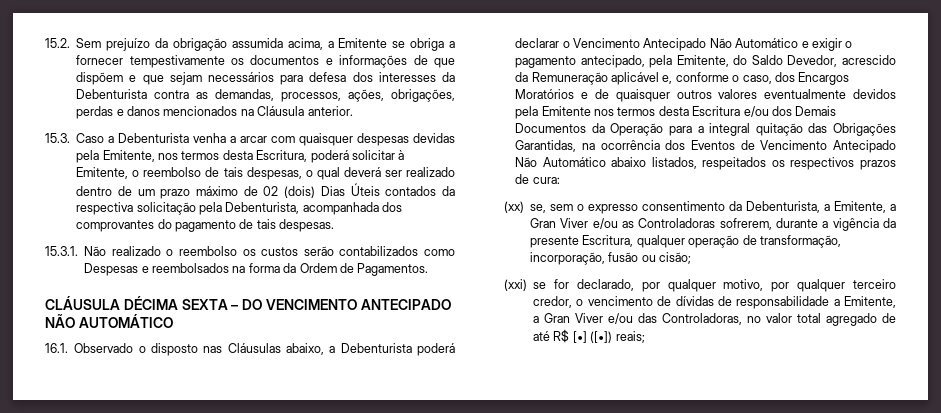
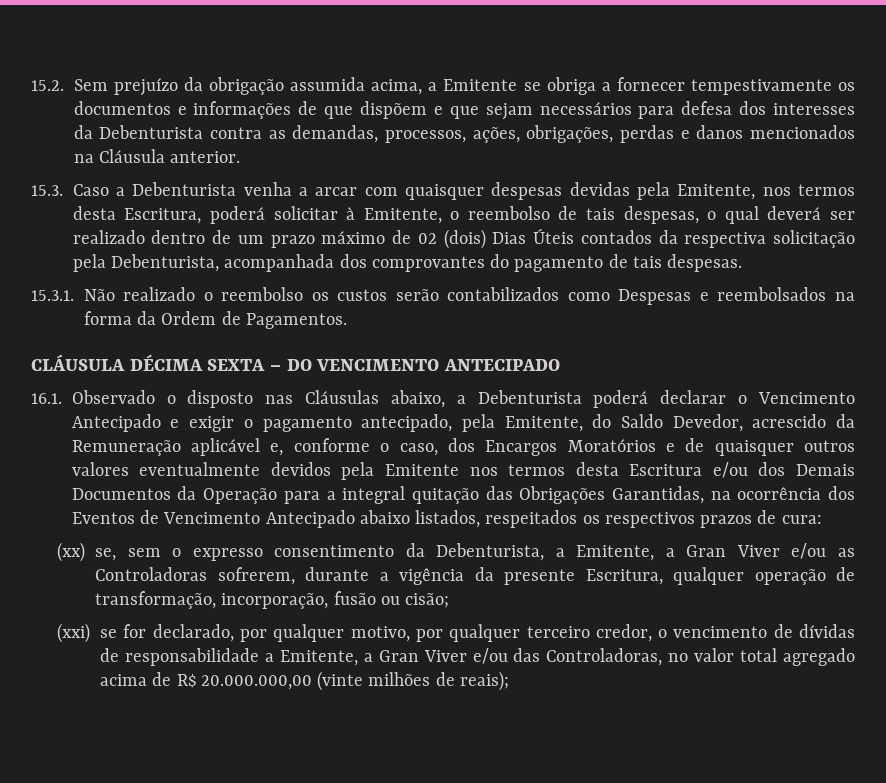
- CLÁUSULA DÉCIMA SEXTA – DO VENCIMENTO ANTECIPADO NÃO AUTOMÁTICO
+ CLÁUSULA DÉCIMA SEXTA – DO VENCIMENTO ANTECIPADO
- 16.1. Observado o disposto nas Cláusulas abaixo, a Debenturista poderá declarar o Vencimento Antecipado Não Automático e exigir o pagamento antecipado, pela Emitente, do Saldo Devedor, acrescido da Remuneração aplicável e, conforme o caso, dos Encargos Moratórios e de quaisquer outros valores eventualmente devidos pela Emitente nos termos desta Escritura e/ou dos Demais Documentos da Operação para a integral quitação das Obrigações Garantidas, na ocorrência dos Eventos de Vencimento Antecipado Não Automático abaixo listados, respeitados os respectivos prazos de cura:
+ 16.1. Observado o disposto nas Cláusulas abaixo, a Debenturista poderá declarar o Vencimento Antecipado e exigir o pagamento antecipado, pela Emitente, do Saldo Devedor, acrescido da Remuneração aplicável e, conforme o caso, dos Encargos Moratórios e de quaisquer outros valores eventualmente devidos pela Emitente nos termos desta Escritura e/ou dos Demais Documentos da Operação para a integral quitação das Obrigações Garantidas, na ocorrência dos Eventos de Vencimento Antecipado abaixo listados, respeitados os respectivos prazos de cura:
- (xxi) se for declarado, por qualquer motivo, por qualquer terceiro credor, o vencimento de dívidas de responsabilidade a Emitente, a Gran Viver e/ou das Controladoras, no valor total agregado de até R$ [•] ([•]) reais;
+ (xxi) se for declarado, por qualquer motivo, por qualquer terceiro credor, o vencimento de dívidas de responsabilidade a Emitente, a Gran Viver e/ou das Controladoras, no valor total agregado acima de R$ 20.000.000,00 (vinte milhões de reais);

